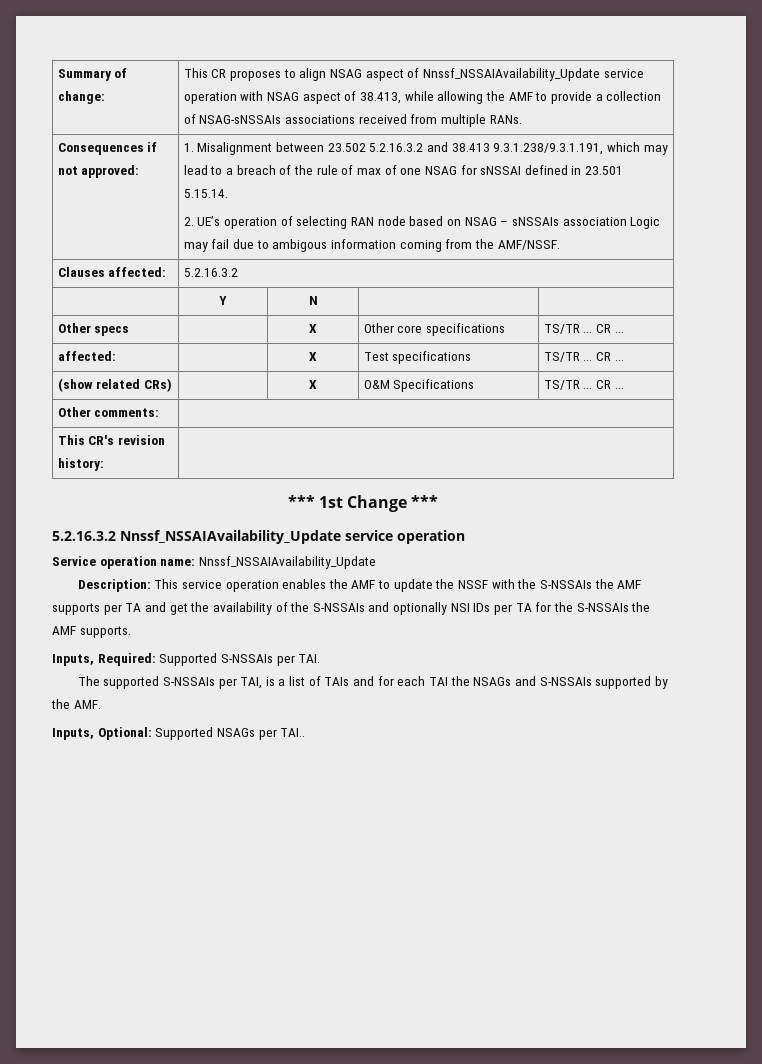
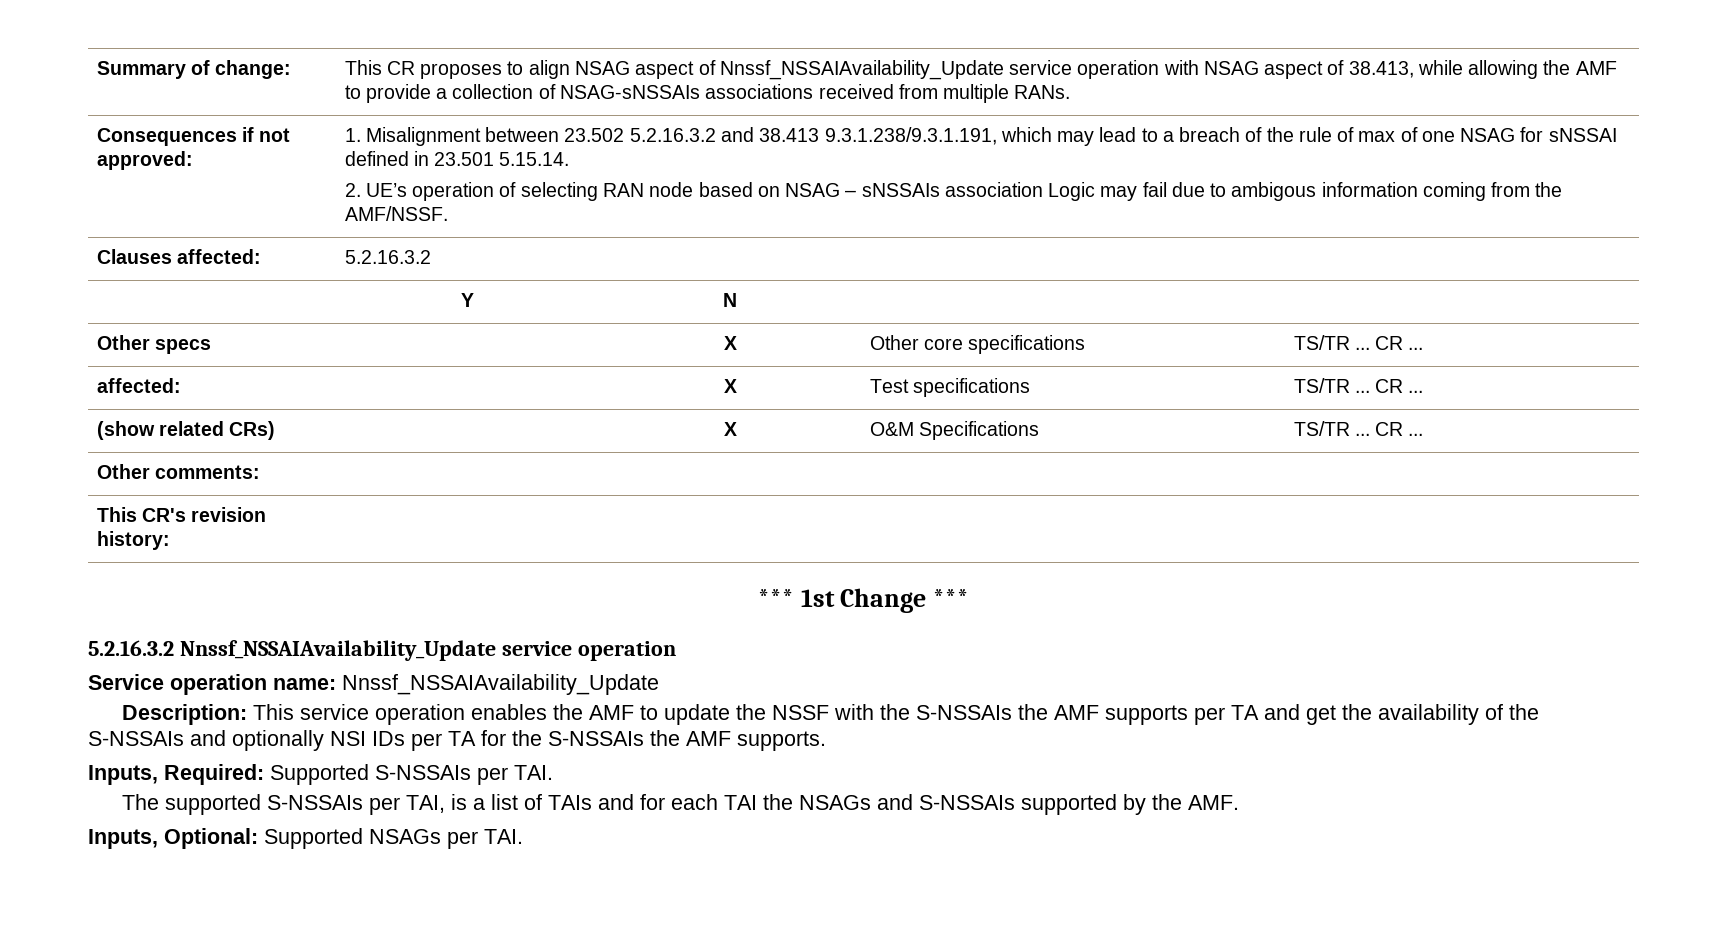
- Inputs, Optional: Supported NSAGs per TAI..
+ Inputs, Optional: Supported NSAGs per TAI.

